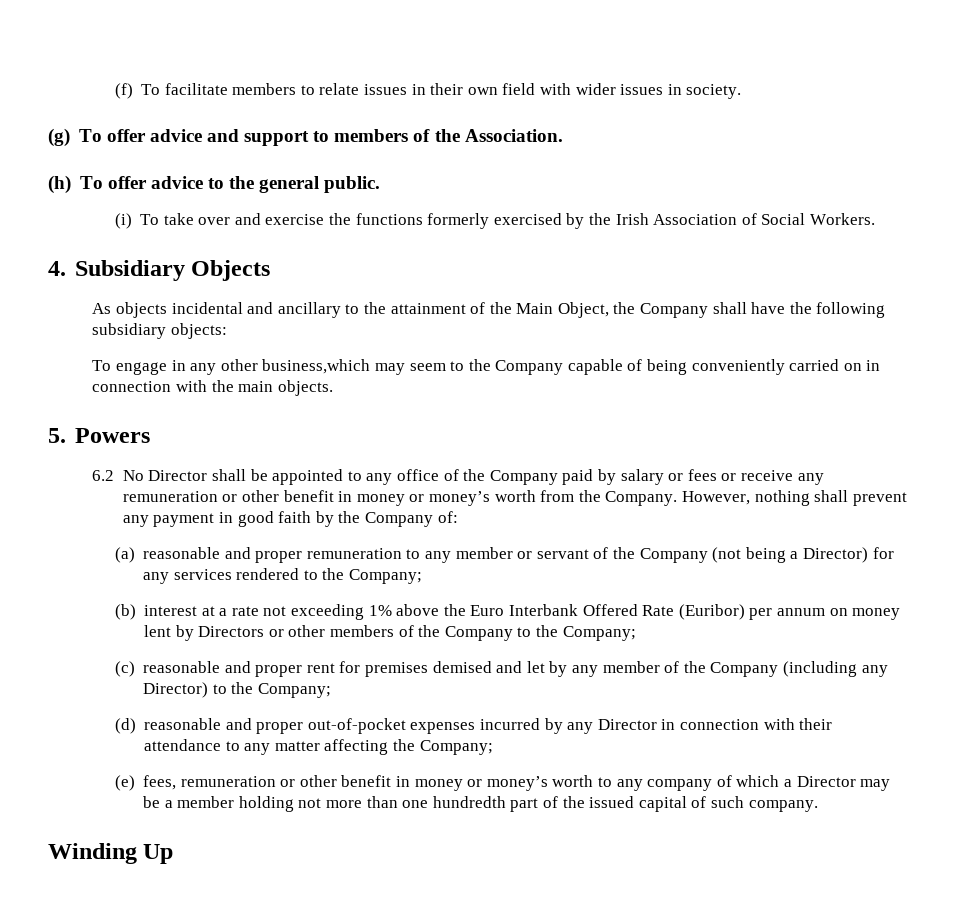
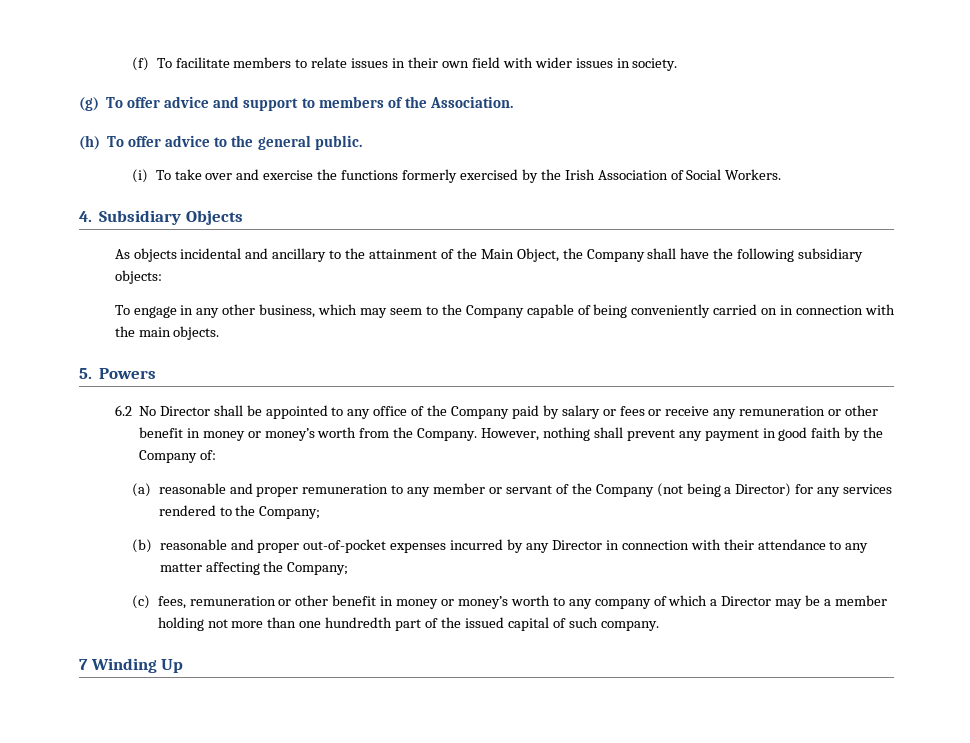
- To engage in any other business,which may seem to the Company capable of being conveniently carried on in connection with the main objects.
+ To engage in any other business, which may seem to the Company capable of being conveniently carried on in connection with the main objects.
- (b) interest at a rate not exceeding 1% above the Euro Interbank Offered Rate (Euribor) per annum on money lent by Directors or other members of the Company to the Company;
- (c) reasonable and proper rent for premises demised and let by any member of the Company (including any Director) to the Company;
- (d) reasonable and proper out-of-pocket expenses incurred by any Director in connection with their attendance to any matter affecting the Company;
+ (b) reasonable and proper out-of-pocket expenses incurred by any Director in connection with their attendance to any matter affecting the Company;
- (e) fees, remuneration or other benefit in money or money’s worth to any company of which a Director may be a member holding not more than one hundredth part of the issued capital of such company.
+ (c) fees, remuneration or other benefit in money or money’s worth to any company of which a Director may be a member holding not more than one hundredth part of the issued capital of such company.
- Winding Up
+ 7 Winding Up

